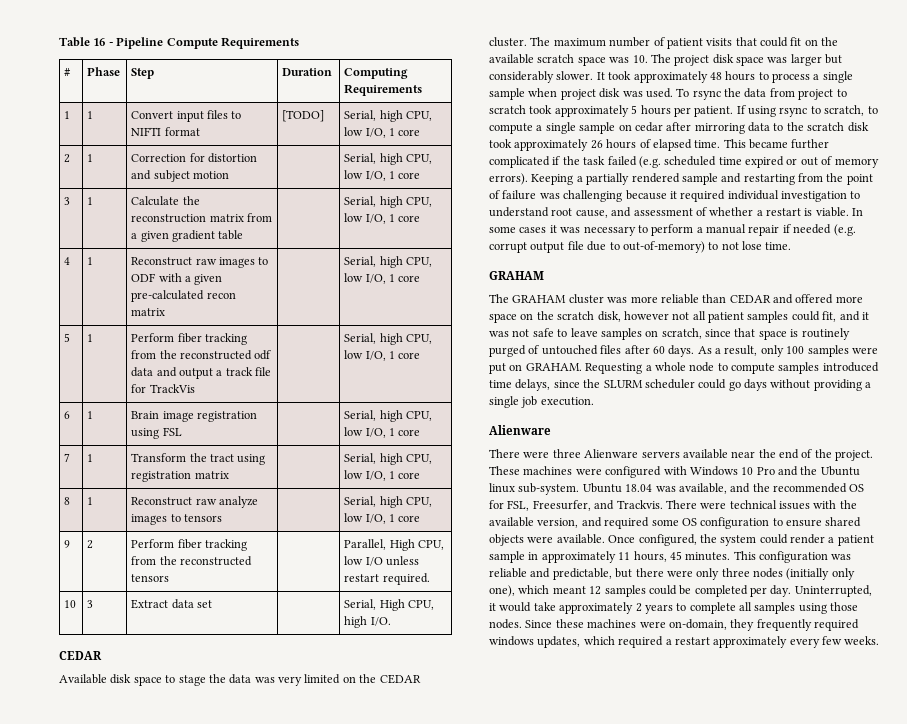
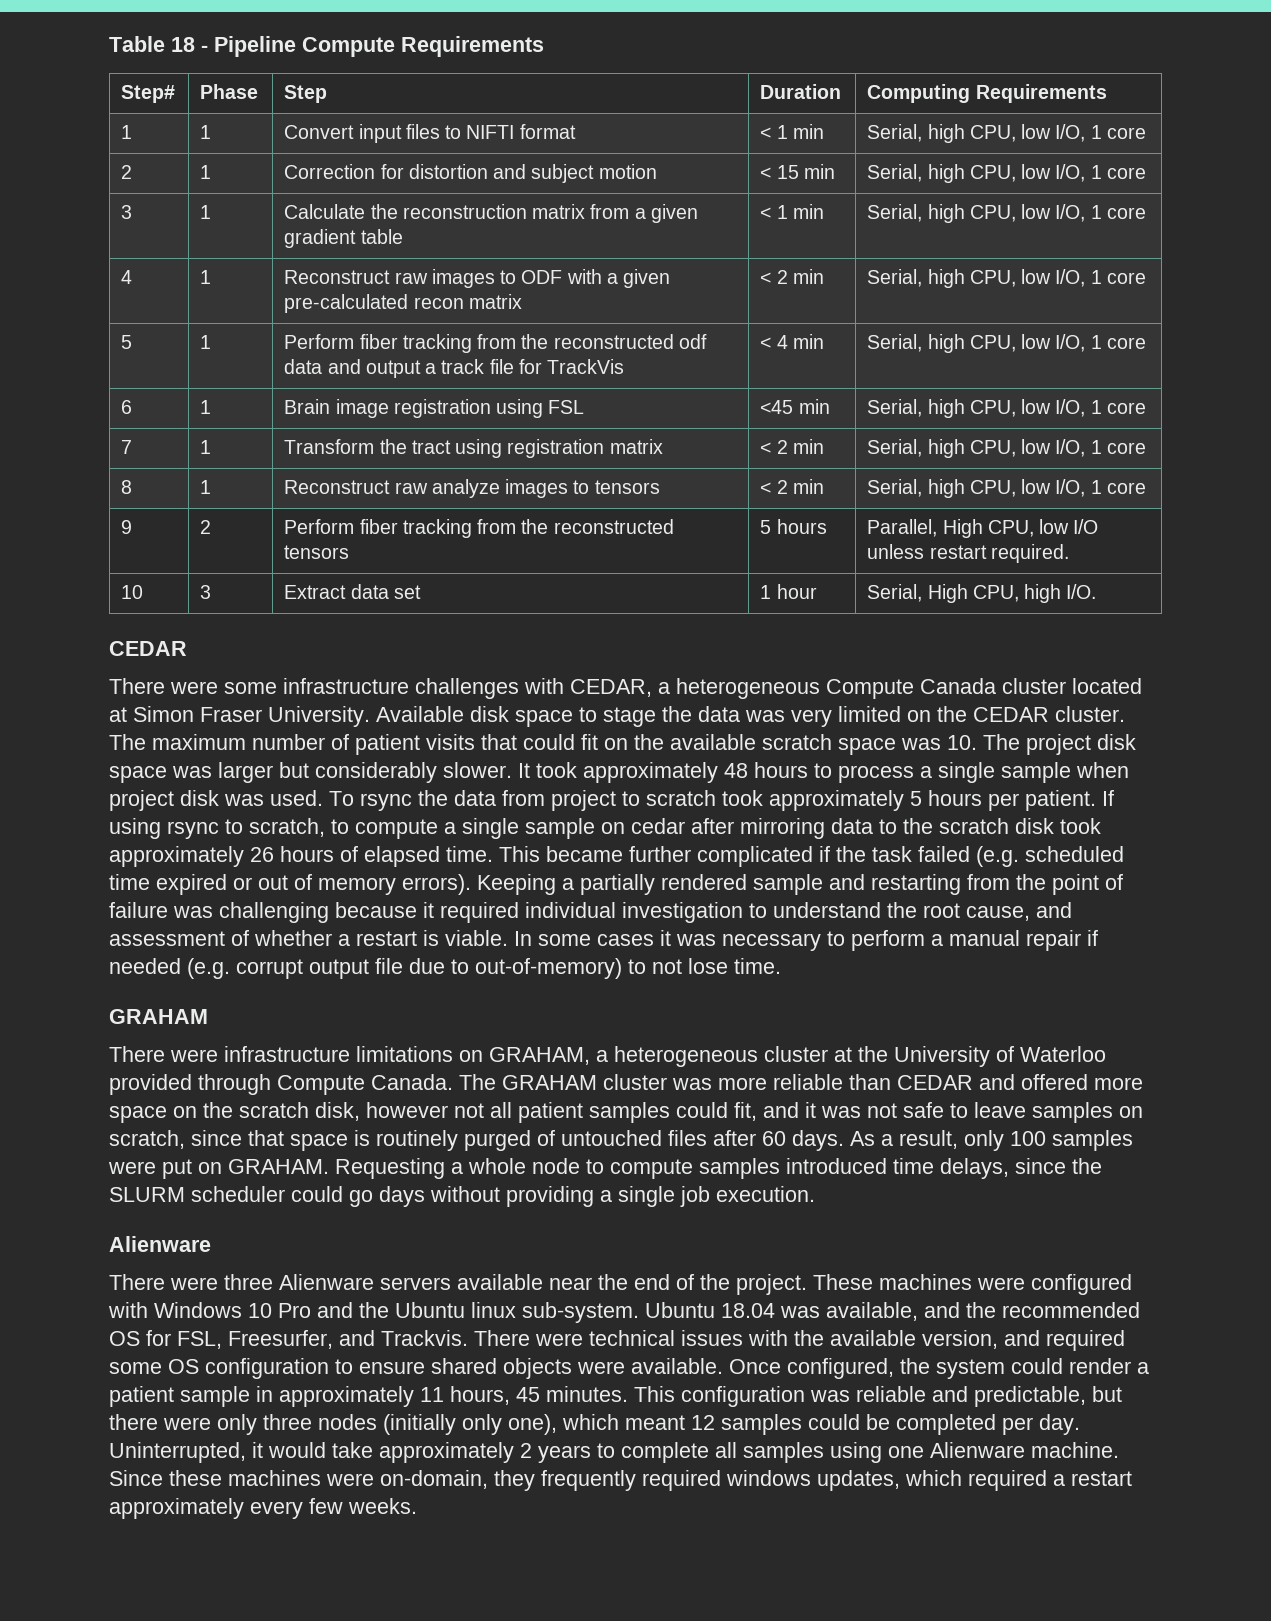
- Table 16 - Pipeline Compute Requirements
+ Table 18 - Pipeline Compute Requirements
- # | Phase | Step | Duration | Computing Requirements
+ Step# | Phase | Step | Duration | Computing Requirements
- 1 | 1 | Convert input files to NIFTI format | [TODO] | Serial, high CPU, low I/O, 1 core
+ 1 | 1 | Convert input files to NIFTI format | < 1 min | Serial, high CPU, low I/O, 1 core
- 2 | 1 | Correction for distortion and subject motion | | Serial, high CPU, low I/O, 1 core
+ 2 | 1 | Correction for distortion and subject motion | < 15 min | Serial, high CPU, low I/O, 1 core
- 3 | 1 | Calculate the reconstruction matrix from a given gradient table | | Serial, high CPU, low I/O, 1 core
+ 3 | 1 | Calculate the reconstruction matrix from a given gradient table | < 1 min | Serial, high CPU, low I/O, 1 core
- 4 | 1 | Reconstruct raw images to ODF with a given pre-calculated recon matrix | | Serial, high CPU, low I/O, 1 core
+ 4 | 1 | Reconstruct raw images to ODF with a given pre-calculated recon matrix | < 2 min | Serial, high CPU, low I/O, 1 core
- 5 | 1 | Perform fiber tracking from the reconstructed odf data and output a track file for TrackVis | | Serial, high CPU, low I/O, 1 core
+ 5 | 1 | Perform fiber tracking from the reconstructed odf data and output a track file for TrackVis | < 4 min | Serial, high CPU, low I/O, 1 core
- 6 | 1 | Brain image registration using FSL | | Serial, high CPU, low I/O, 1 core
+ 6 | 1 | Brain image registration using FSL | <45 min | Serial, high CPU, low I/O, 1 core
- 7 | 1 | Transform the tract using registration matrix | | Serial, high CPU, low I/O, 1 core
+ 7 | 1 | Transform the tract using registration matrix | < 2 min | Serial, high CPU, low I/O, 1 core
- 8 | 1 | Reconstruct raw analyze images to tensors | | Serial, high CPU, low I/O, 1 core
+ 8 | 1 | Reconstruct raw analyze images to tensors | < 2 min | Serial, high CPU, low I/O, 1 core
- 9 | 2 | Perform fiber tracking from the reconstructed tensors | | Parallel, High CPU, low I/O unless restart required.
+ 9 | 2 | Perform fiber tracking from the reconstructed tensors | 5 hours | Parallel, High CPU, low I/O unless restart required.
- 10 | 3 | Extract data set | | Serial, High CPU, high I/O.
+ 10 | 3 | Extract data set | 1 hour | Serial, High CPU, high I/O.
+ There were some infrastructure challenges with CEDAR, a heterogeneous Compute Canada cluster located at Simon Fraser University.
- Keeping a partially rendered sample and restarting from the point of failure was challenging because it required individual investigation to understand root cause, and assessment of whether a restart is viable.
+ Keeping a partially rendered sample and restarting from the point of failure was challenging because it required individual investigation to understand the root cause, and assessment of whether a restart is viable.
+ There were infrastructure limitations on GRAHAM, a heterogeneous cluster at the University of Waterloo provided through Compute Canada.
- Uninterrupted, it would take approximately 2 years to complete all samples using those nodes.
+ Uninterrupted, it would take approximately 2 years to complete all samples using one Alienware machine.

